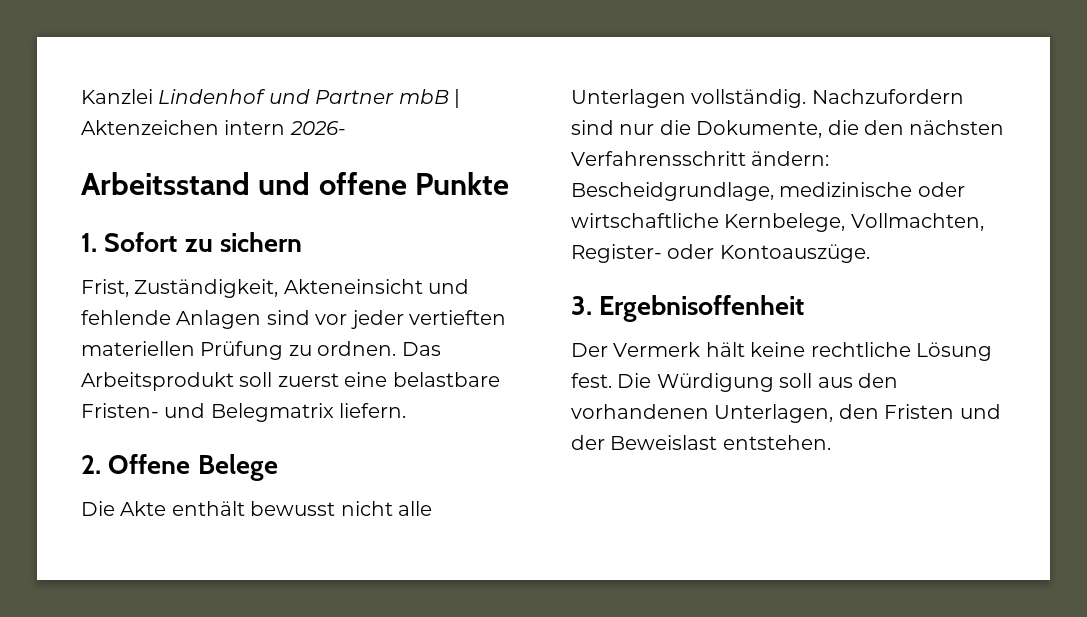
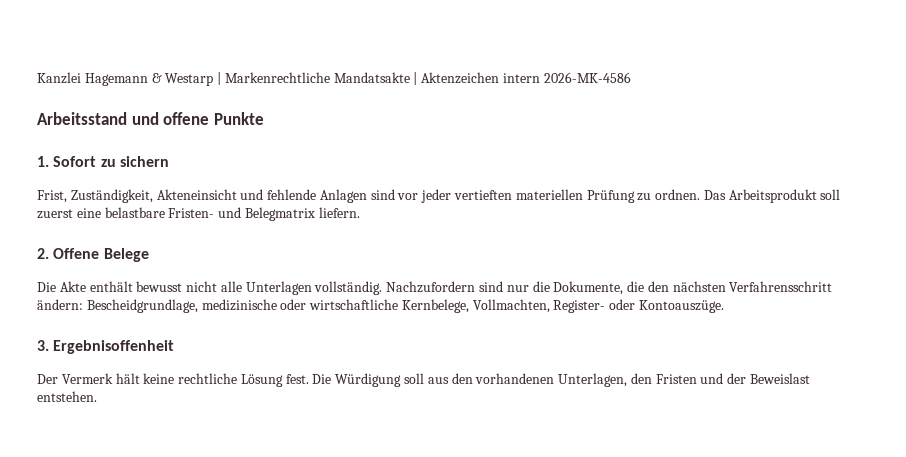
- Kanzlei Lindenhof und Partner mbB | Aktenzeichen intern 2026-
+ Kanzlei Hagemann & Westarp | Markenrechtliche Mandatsakte | Aktenzeichen intern 2026-MK-4586

